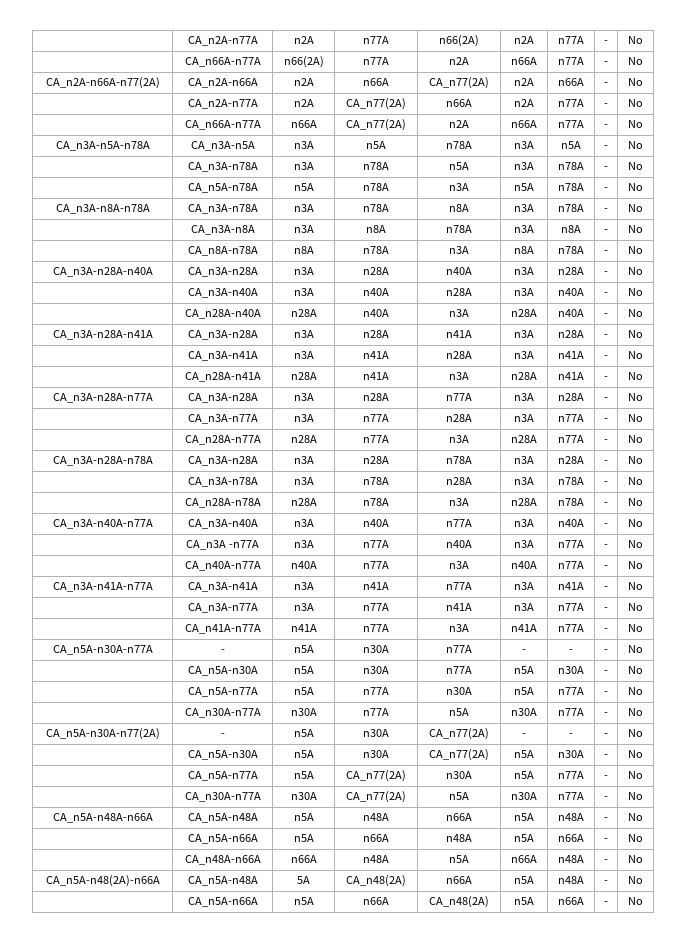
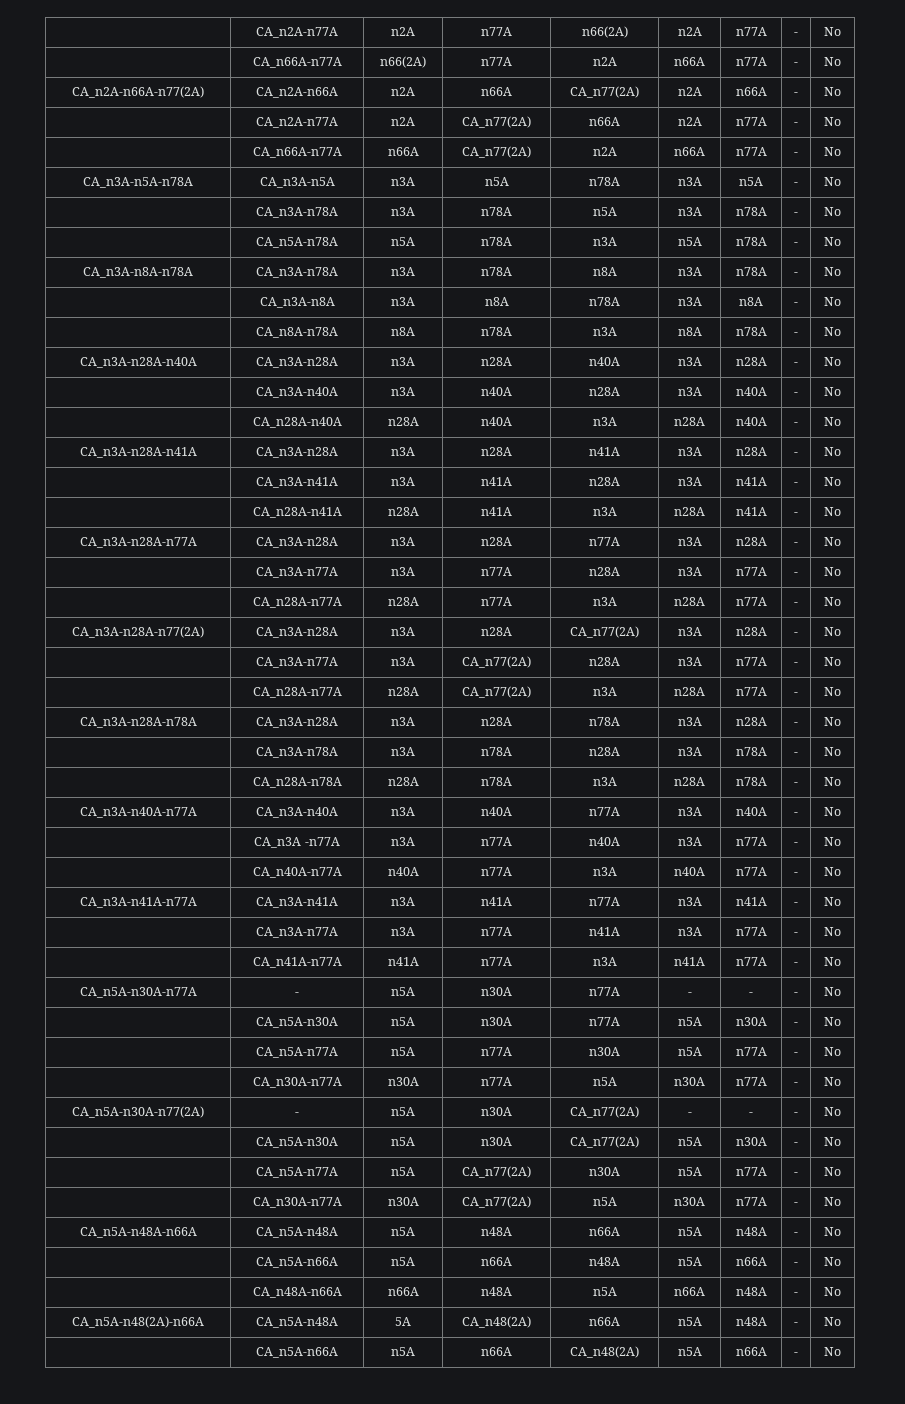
+ CA_n3A-n28A-n77(2A) | CA_n3A-n28A | n3A | n28A | CA_n77(2A) | n3A | n28A | - | No
+ | CA_n3A-n77A | n3A | CA_n77(2A) | n28A | n3A | n77A | - | No
+ | CA_n28A-n77A | n28A | CA_n77(2A) | n3A | n28A | n77A | - | No

